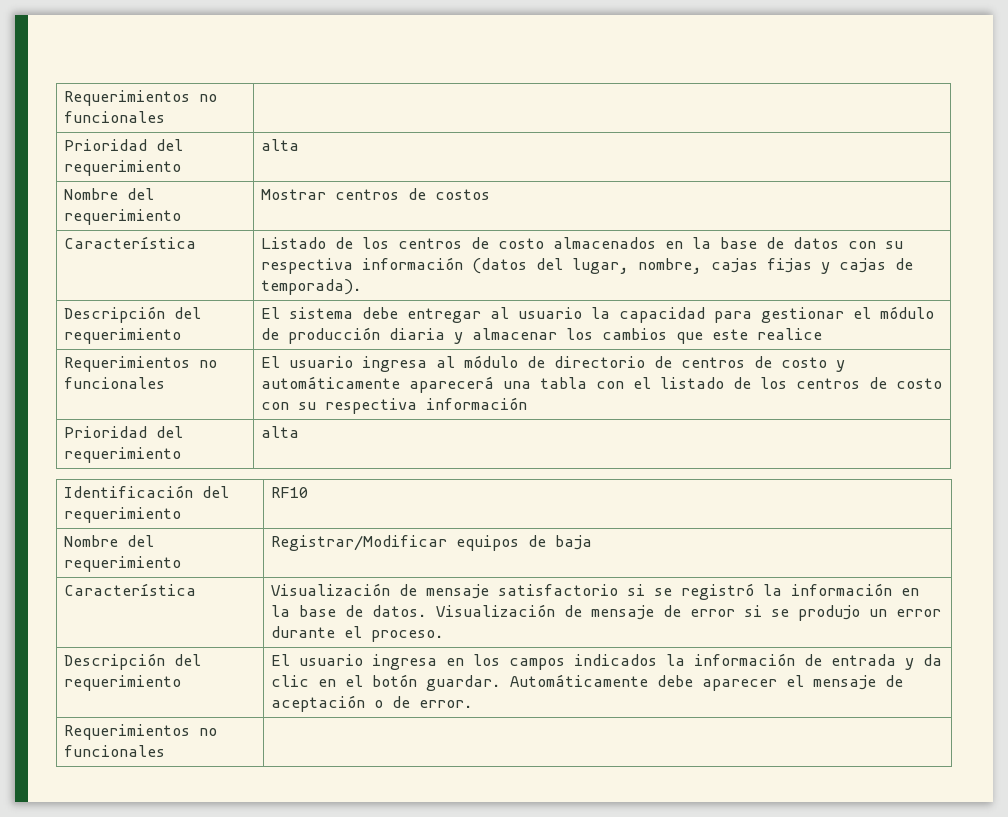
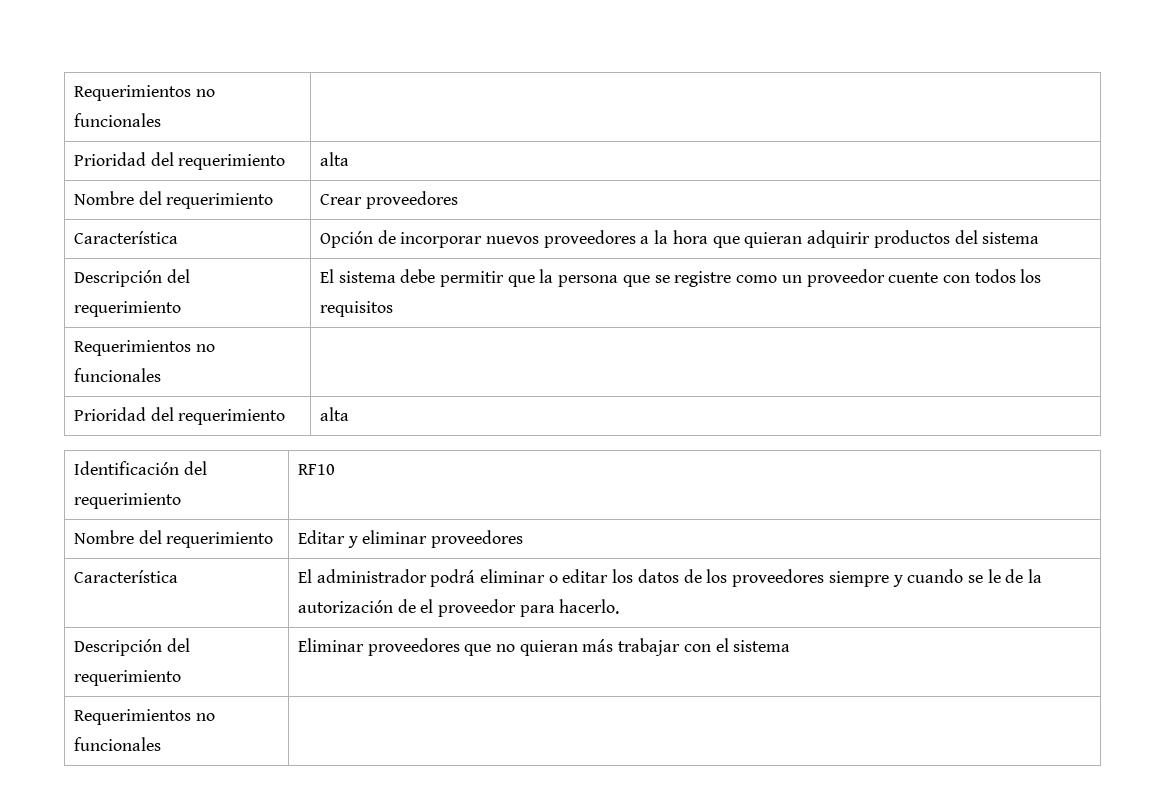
- Nombre del requerimiento | Mostrar centros de costos
- Característica | Listado de los centros de costo almacenados en la base de datos con su respectiva información (datos del lugar, nombre, cajas fijas y cajas de temporada).
+ Nombre del requerimiento | Crear proveedores
+ Característica | Opción de incorporar nuevos proveedores a la hora que quieran adquirir productos del sistema
- Descripción del requerimiento | El sistema debe entregar al usuario la capacidad para gestionar el módulo de producción diaria y almacenar los cambios que este realice
- Requerimientos no funcionales | El usuario ingresa al módulo de directorio de centros de costo y automáticamente aparecerá una tabla con el listado de los centros de costo con su respectiva información
+ Descripción del requerimiento | El sistema debe permitir que la persona que se registre como un proveedor cuente con todos los requisitos
+ Requerimientos no funcionales |
- Nombre del requerimiento | Registrar/Modificar equipos de baja
- Característica | Visualización de mensaje satisfactorio si se registró la información en la base de datos. Visualización de mensaje de error si se produjo un error durante el proceso.
- Descripción del requerimiento | El usuario ingresa en los campos indicados la información de entrada y da clic en el botón guardar. Automáticamente debe aparecer el mensaje de aceptación o de error.
+ Nombre del requerimiento | Editar y eliminar proveedores
+ Característica | El administrador podrá eliminar o editar los datos de los proveedores siempre y cuando se le de la autorización de el proveedor para hacerlo.
+ Descripción del requerimiento | Eliminar proveedores que no quieran más trabajar con el sistema

